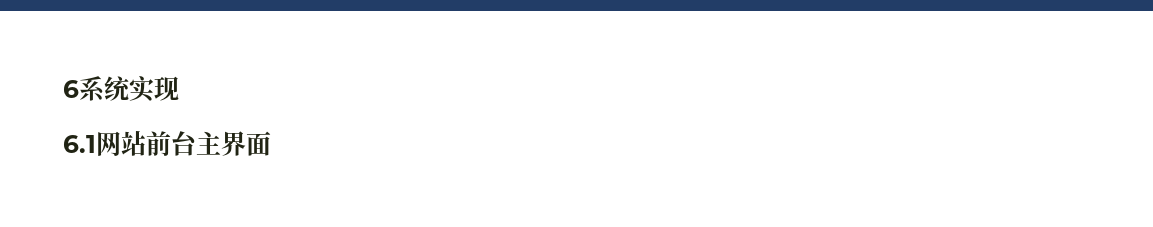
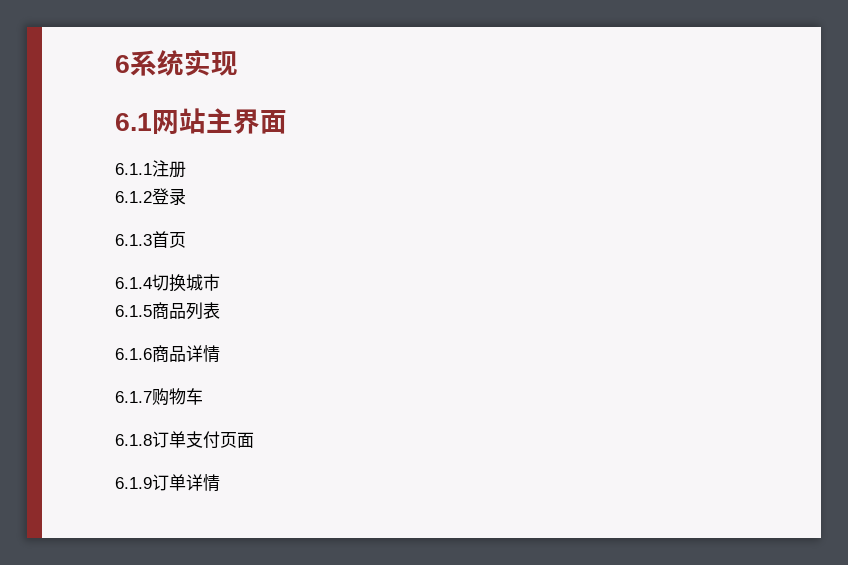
- 6.1网站前台主界面
+ 6.1网站主界面
+ 6.1.1注册
+ 6.1.2登录
+ 6.1.3首页
+ 6.1.4切换城市
+ 6.1.5商品列表
+ 6.1.6商品详情
+ 6.1.7购物车
+ 6.1.8订单支付页面
+ 6.1.9订单详情

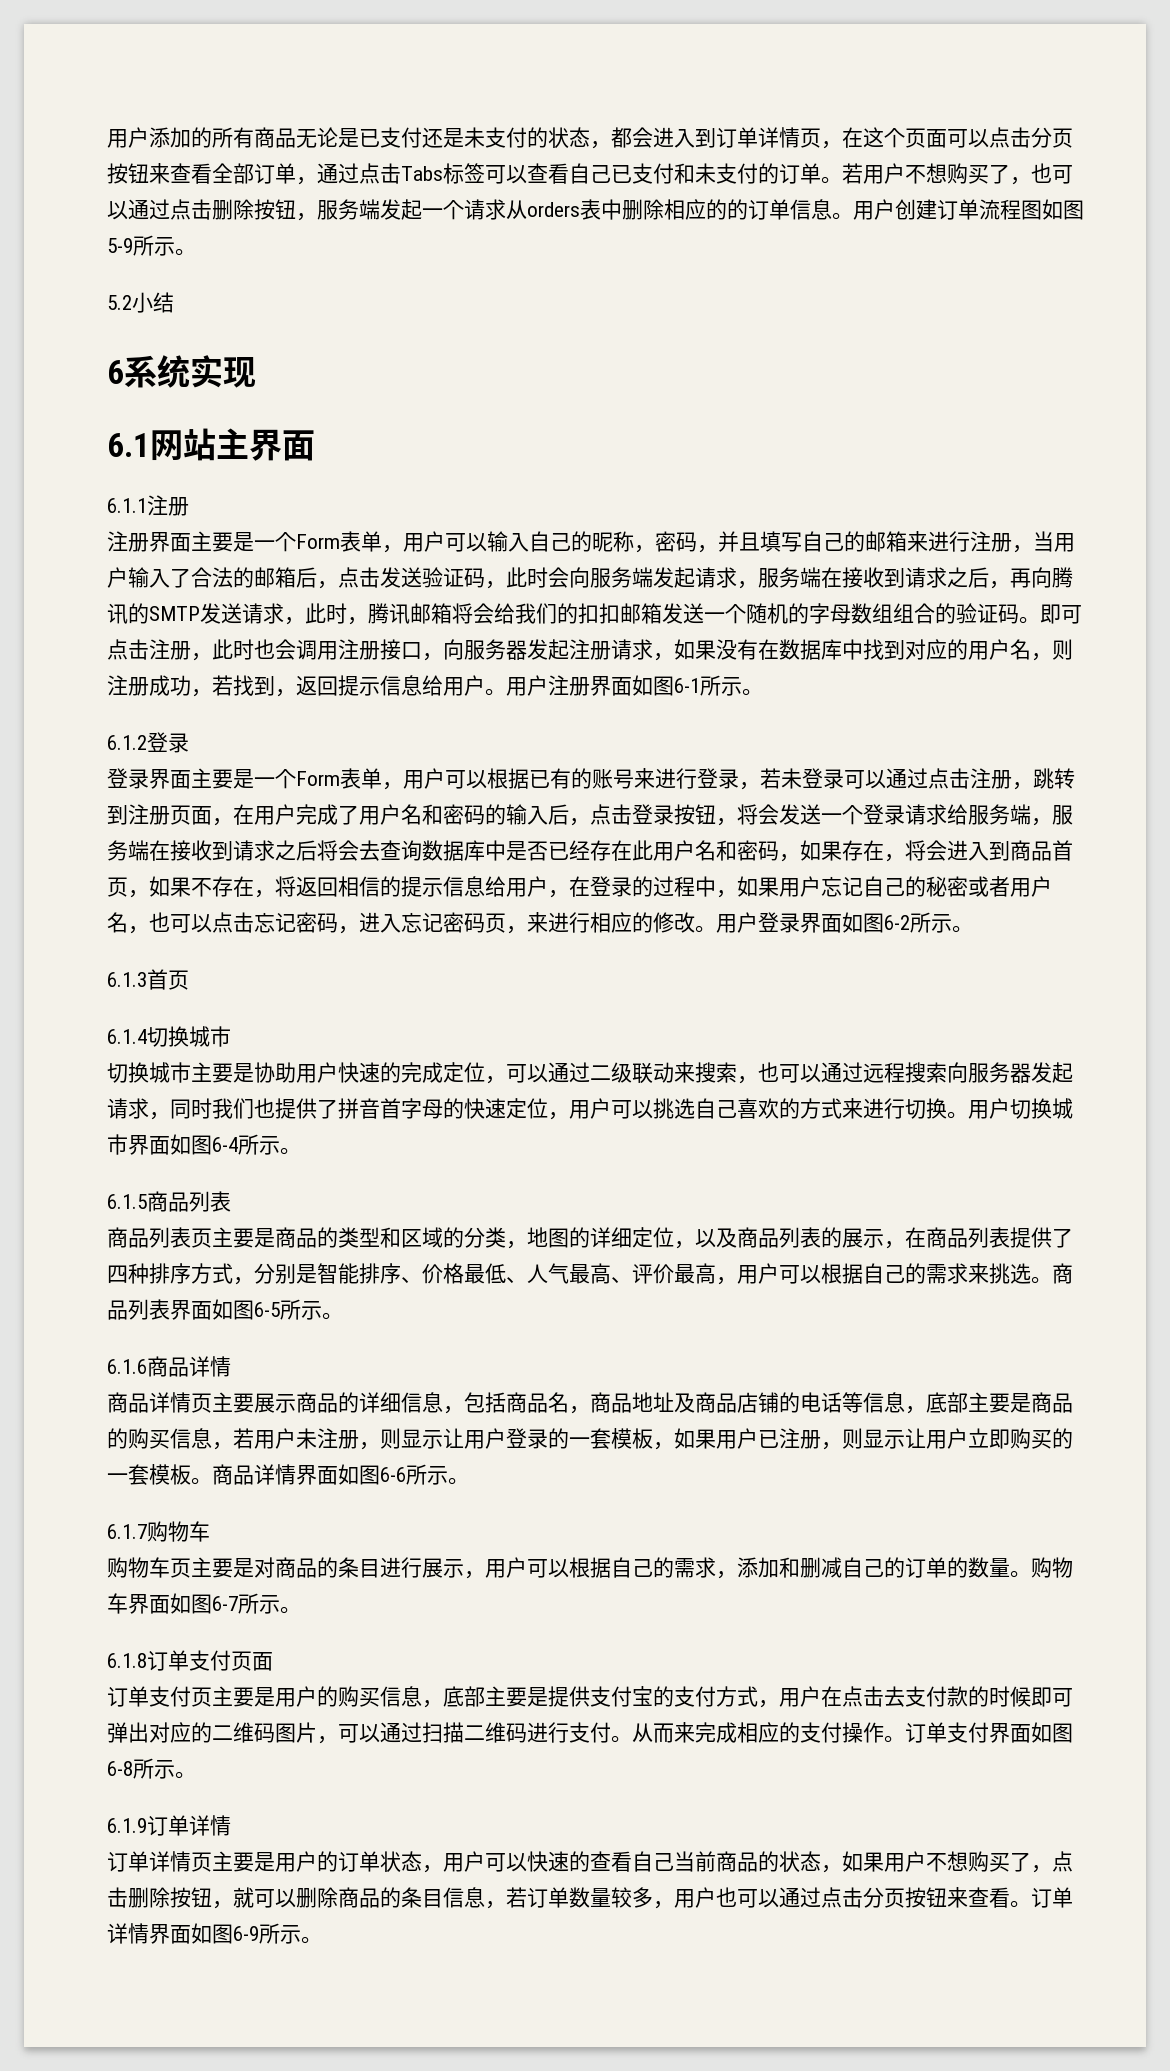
+ 用户添加的所有商品无论是已支付还是未支付的状态，都会进入到订单详情页，在这个页面可以点击分页按钮来查看全部订单，通过点击Tabs标签可以查看自己已支付和未支付的订单。若用户不想购买了，也可以通过点击删除按钮，服务端发起一个请求从orders表中删除相应的的订单信息。用户创建订单流程图如图5-9所示。
+ 5.2小结
+ 注册界面主要是一个Form表单，用户可以输入自己的昵称，密码，并且填写自己的邮箱来进行注册，当用户输入了合法的邮箱后，点击发送验证码，此时会向服务端发起请求，服务端在接收到请求之后，再向腾讯的SMTP发送请求，此时，腾讯邮箱将会给我们的扣扣邮箱发送一个随机的字母数组组合的验证码。即可点击注册，此时也会调用注册接口，向服务器发起注册请求，如果没有在数据库中找到对应的用户名，则注册成功，若找到，返回提示信息给用户。用户注册界面如图6-1所示。
  6.1.2登录
+ 登录界面主要是一个Form表单，用户可以根据已有的账号来进行登录，若未登录可以通过点击注册，跳转到注册页面，在用户完成了用户名和密码的输入后，点击登录按钮，将会发送一个登录请求给服务端，服务端在接收到请求之后将会去查询数据库中是否已经存在此用户名和密码，如果存在，将会进入到商品首页，如果不存在，将返回相信的提示信息给用户，在登录的过程中，如果用户忘记自己的秘密或者用户名，也可以点击忘记密码，进入忘记密码页，来进行相应的修改。用户登录界面如图6-2所示。
+ 切换城市主要是协助用户快速的完成定位，可以通过二级联动来搜索，也可以通过远程搜索向服务器发起请求，同时我们也提供了拼音首字母的快速定位，用户可以挑选自己喜欢的方式来进行切换。用户切换城市界面如图6-4所示。
  6.1.5商品列表
+ 商品列表页主要是商品的类型和区域的分类，地图的详细定位，以及商品列表的展示，在商品列表提供了四种排序方式，分别是智能排序、价格最低、人气最高、评价最高，用户可以根据自己的需求来挑选。商品列表界面如图6-5所示。
  6.1.6商品详情
+ 商品详情页主要展示商品的详细信息，包括商品名，商品地址及商品店铺的电话等信息，底部主要是商品的购买信息，若用户未注册，则显示让用户登录的一套模板，如果用户已注册，则显示让用户立即购买的一套模板。商品详情界面如图6-6所示。
  6.1.7购物车
+ 购物车页主要是对商品的条目进行展示，用户可以根据自己的需求，添加和删减自己的订单的数量。购物车界面如图6-7所示。
  6.1.8订单支付页面
+ 订单支付页主要是用户的购买信息，底部主要是提供支付宝的支付方式，用户在点击去支付款的时候即可弹出对应的二维码图片，可以通过扫描二维码进行支付。从而来完成相应的支付操作。订单支付界面如图6-8所示。
  6.1.9订单详情
+ 订单详情页主要是用户的订单状态，用户可以快速的查看自己当前商品的状态，如果用户不想购买了，点击删除按钮，就可以删除商品的条目信息，若订单数量较多，用户也可以通过点击分页按钮来查看。订单详情界面如图6-9所示。

